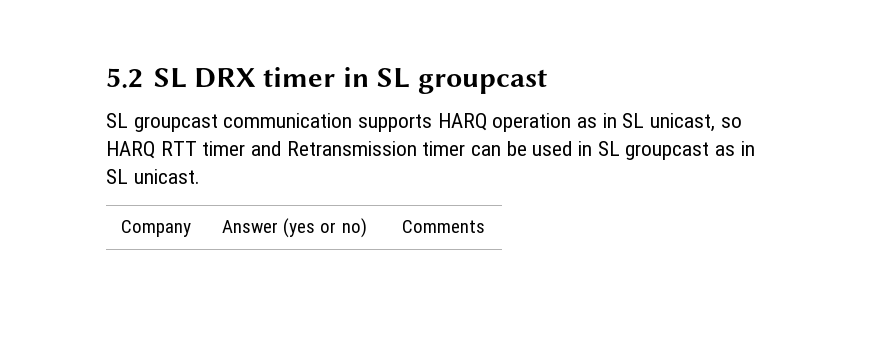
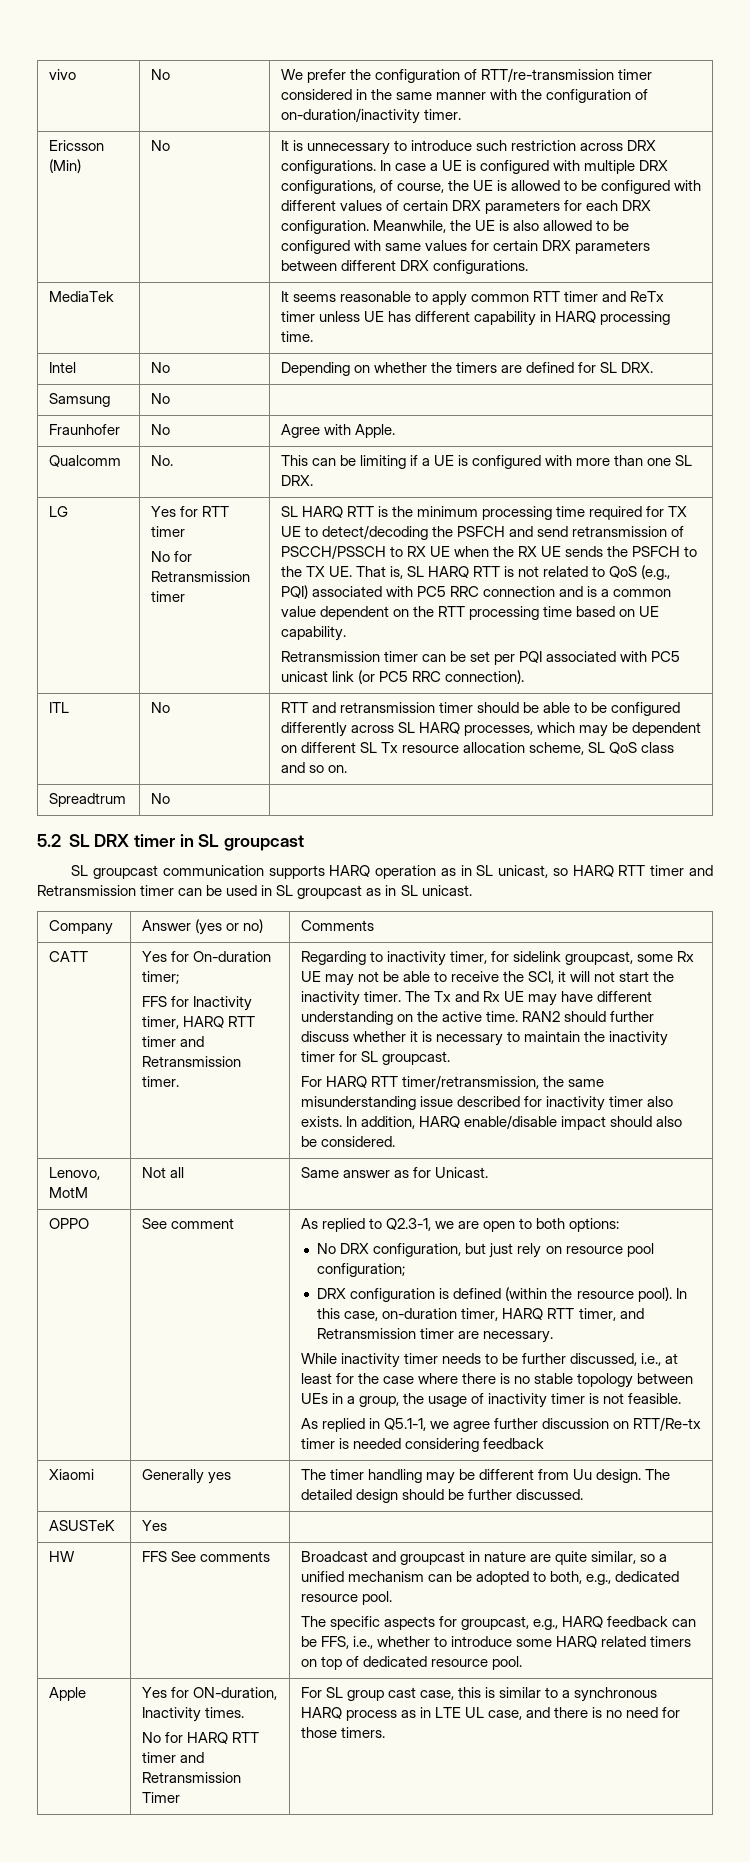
+ vivo | No | We prefer the configuration of RTT/re-transmission timer considered in the same manner with the configuration of on-duration/inactivity timer.
+ Ericsson (Min) | No | It is unnecessary to introduce such restriction across DRX configurations. In case a UE is configured with multiple DRX configurations, of course, the UE is allowed to be configured with different values of certain DRX parameters for each DRX configuration. Meanwhile, the UE is also allowed to be configured with same values for certain DRX parameters between different DRX configurations.
+ MediaTek | | It seems reasonable to apply common RTT timer and ReTx timer unless UE has different capability in HARQ processing time.
+ Intel | No | Depending on whether the timers are defined for SL DRX.
+ Samsung | No |
+ Fraunhofer | No | Agree with Apple.
+ Qualcomm | No. | This can be limiting if a UE is configured with more than one SL DRX.
+ LG | Yes for RTT timer
+ No for Retransmission timer | SL HARQ RTT is the minimum processing time required for TX UE to detect/decoding the PSFCH and send retransmission of PSCCH/PSSCH to RX UE when the RX UE sends the PSFCH to the TX UE. That is, SL HARQ RTT is not related to QoS (e.g., PQI) associated with PC5 RRC connection and is a common value dependent on the RTT processing time based on UE capability.
+ Retransmission timer can be set per PQI associated with PC5 unicast link (or PC5 RRC connection).
+ ITL | No | RTT and retransmission timer should be able to be configured differently across SL HARQ processes, which may be dependent on different SL Tx resource allocation scheme, SL QoS class and so on.
+ Spreadtrum | No |
+ CATT | Yes for On-duration timer;
+ FFS for Inactivity timer, HARQ RTT timer and Retransmission timer. | Regarding to inactivity timer, for sidelink groupcast, some Rx UE may not be able to receive the SCI, it will not start the inactivity timer. The Tx and Rx UE may have different understanding on the active time. RAN2 should further discuss whether it is necessary to maintain the inactivity timer for SL groupcast.
+ For HARQ RTT timer/retransmission, the same misunderstanding issue described for inactivity timer also exists. In addition, HARQ enable/disable impact should also be considered.
+ Lenovo, MotM | Not all | Same answer as for Unicast.
+ OPPO | See comment | As replied to Q2.3-1, we are open to both options:
+ No DRX configuration, but just rely on resource pool configuration;
+ DRX configuration is defined (within the resource pool). In this case, on-duration timer, HARQ RTT timer, and Retransmission timer are necessary.
+ While inactivity timer needs to be further discussed, i.e., at least for the case where there is no stable topology between UEs in a group, the usage of inactivity timer is not feasible.
+ As replied in Q5.1-1, we agree further discussion on RTT/Re-tx timer is needed considering feedback
+ Xiaomi | Generally yes | The timer handling may be different from Uu design. The detailed design should be further discussed.
+ ASUSTeK | Yes |
+ HW | FFS See comments | Broadcast and groupcast in nature are quite similar, so a unified mechanism can be adopted to both, e.g., dedicated resource pool.
+ The specific aspects for groupcast, e.g., HARQ feedback can be FFS, i.e., whether to introduce some HARQ related timers on top of dedicated resource pool.
+ Apple | Yes for ON-duration, Inactivity times.
+ No for HARQ RTT timer and Retransmission Timer | For SL group cast case, this is similar to a synchronous HARQ process as in LTE UL case, and there is no need for those timers.

